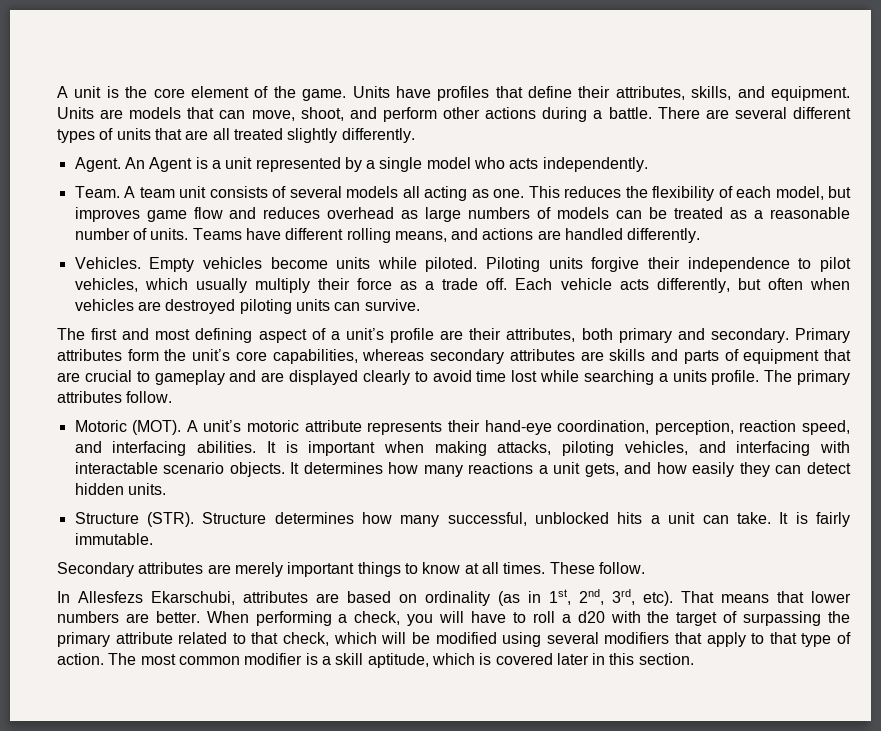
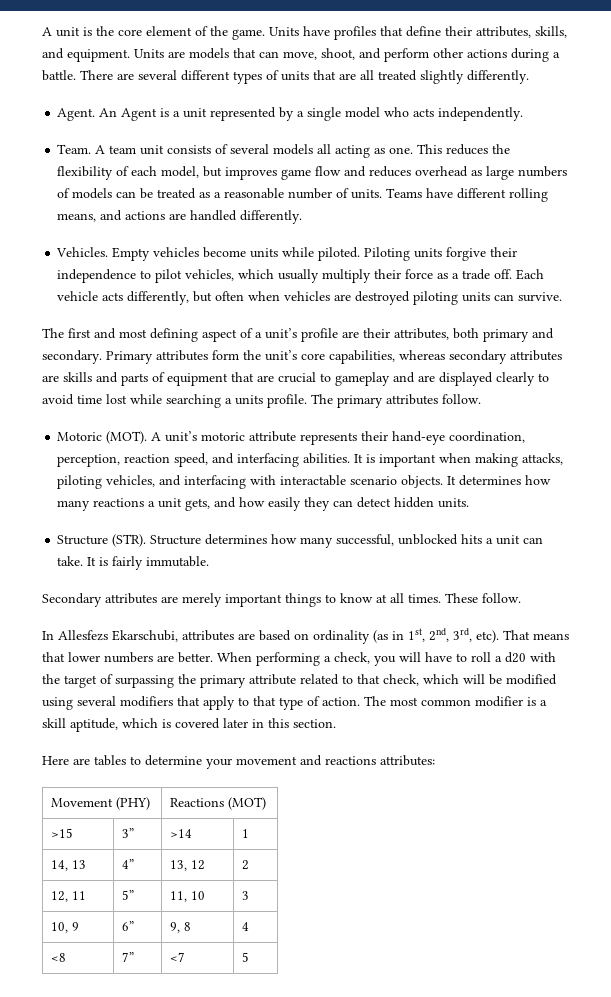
+ Here are tables to determine your movement and reactions attributes:
+ Movement (PHY) | Reactions (MOT)
+ >15 | 3” | >14 | 1
+ 14, 13 | 4” | 13, 12 | 2
+ 12, 11 | 5” | 11, 10 | 3
+ 10, 9 | 6” | 9, 8 | 4
+ <8 | 7” | <7 | 5

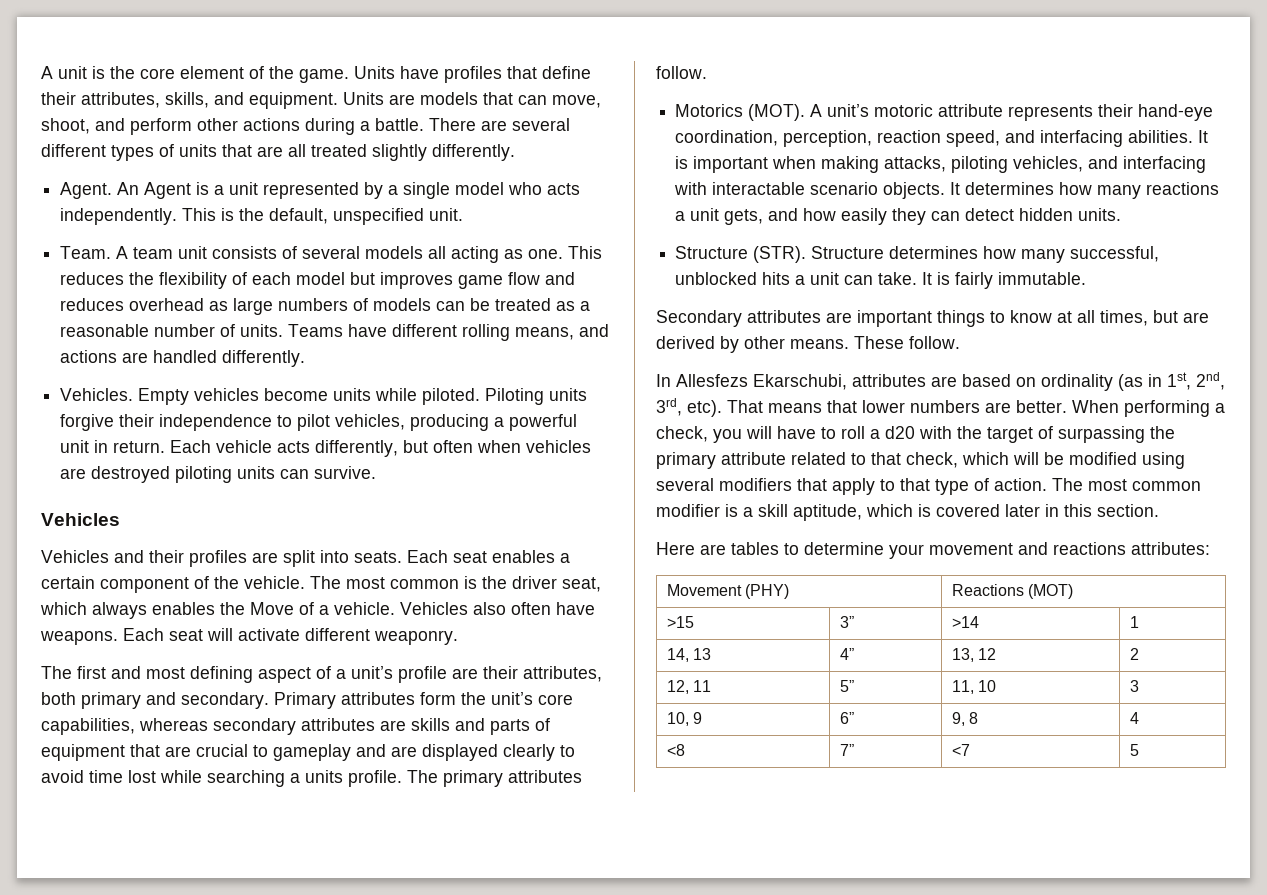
+ This is the default, unspecified unit.
- This reduces the flexibility of each model, but improves game flow and reduces overhead as large numbers of models can be treated as a reasonable number of units.
+ This reduces the flexibility of each model but improves game flow and reduces overhead as large numbers of models can be treated as a reasonable number of units.
- Piloting units forgive their independence to pilot vehicles, which usually multiply their force as a trade off.
+ Piloting units forgive their independence to pilot vehicles, producing a powerful unit in return.
  Each vehicle acts differently, but often when vehicles are destroyed piloting units can survive.
+ Vehicles
+ Vehicles and their profiles are split into seats. Each seat enables a certain component of the vehicle. The most common is the driver seat, which always enables the Move of a vehicle. Vehicles also often have weapons. Each seat will activate different weaponry.
- Motoric (MOT).
+ Motorics (MOT).
- Secondary attributes are merely important things to know at all times.
+ Secondary attributes are important things to know at all times, but are derived by other means.

